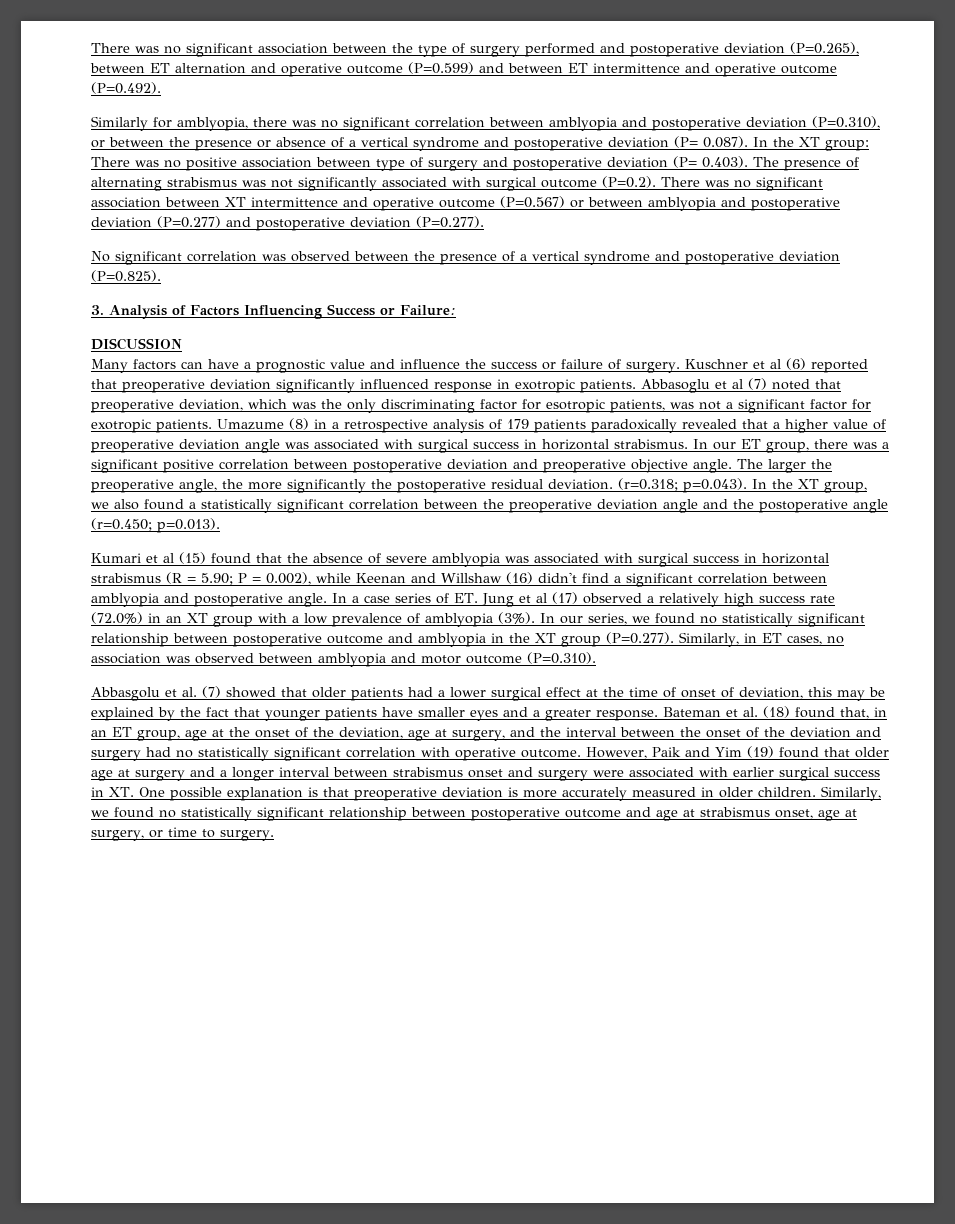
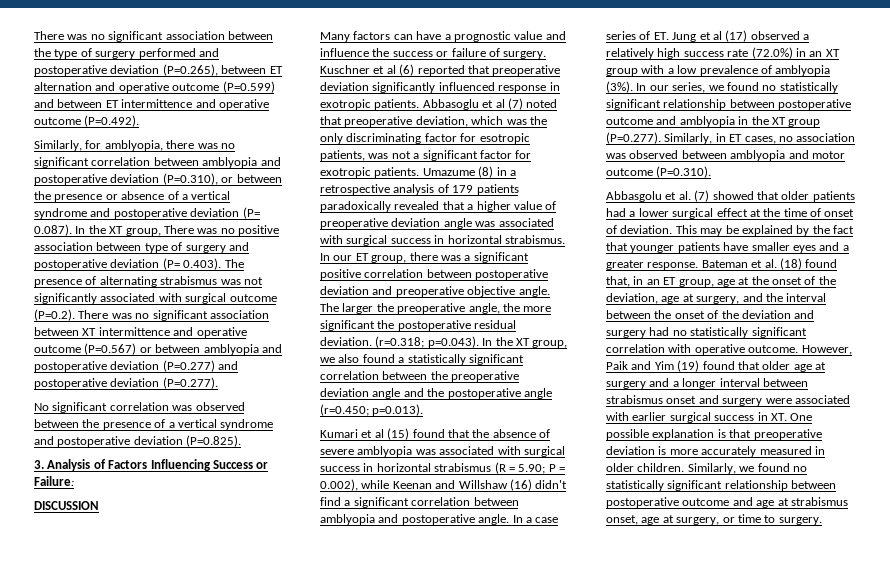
- Similarly for amblyopia, there was no significant correlation between amblyopia and postoperative deviation (P=0.310), or between the presence or absence of a vertical syndrome and postoperative deviation (P= 0.087). In the XT group: There was no positive association between type of surgery and postoperative deviation (P= 0.403). The presence of alternating strabismus was not significantly associated with surgical outcome (P=0.2). There was no significant association between XT intermittence and operative outcome (P=0.567) or between amblyopia and postoperative deviation (P=0.277) and postoperative deviation (P=0.277).
+ Similarly, for amblyopia, there was no significant correlation between amblyopia and postoperative deviation (P=0.310), or between the presence or absence of a vertical syndrome and postoperative deviation (P= 0.087). In the XT group, There was no positive association between type of surgery and postoperative deviation (P= 0.403). The presence of alternating strabismus was not significantly associated with surgical outcome (P=0.2). There was no significant association between XT intermittence and operative outcome (P=0.567) or between amblyopia and postoperative deviation (P=0.277) and postoperative deviation (P=0.277).
- The larger the preoperative angle, the more significantly the postoperative residual deviation.
+ The larger the preoperative angle, the more significant the postoperative residual deviation.
- Abbasgolu et al. (7) showed that older patients had a lower surgical effect at the time of onset of deviation, this may be explained by the fact that younger patients have smaller eyes and a greater response.
+ Abbasgolu et al. (7) showed that older patients had a lower surgical effect at the time of onset of deviation. This may be explained by the fact that younger patients have smaller eyes and a greater response.

